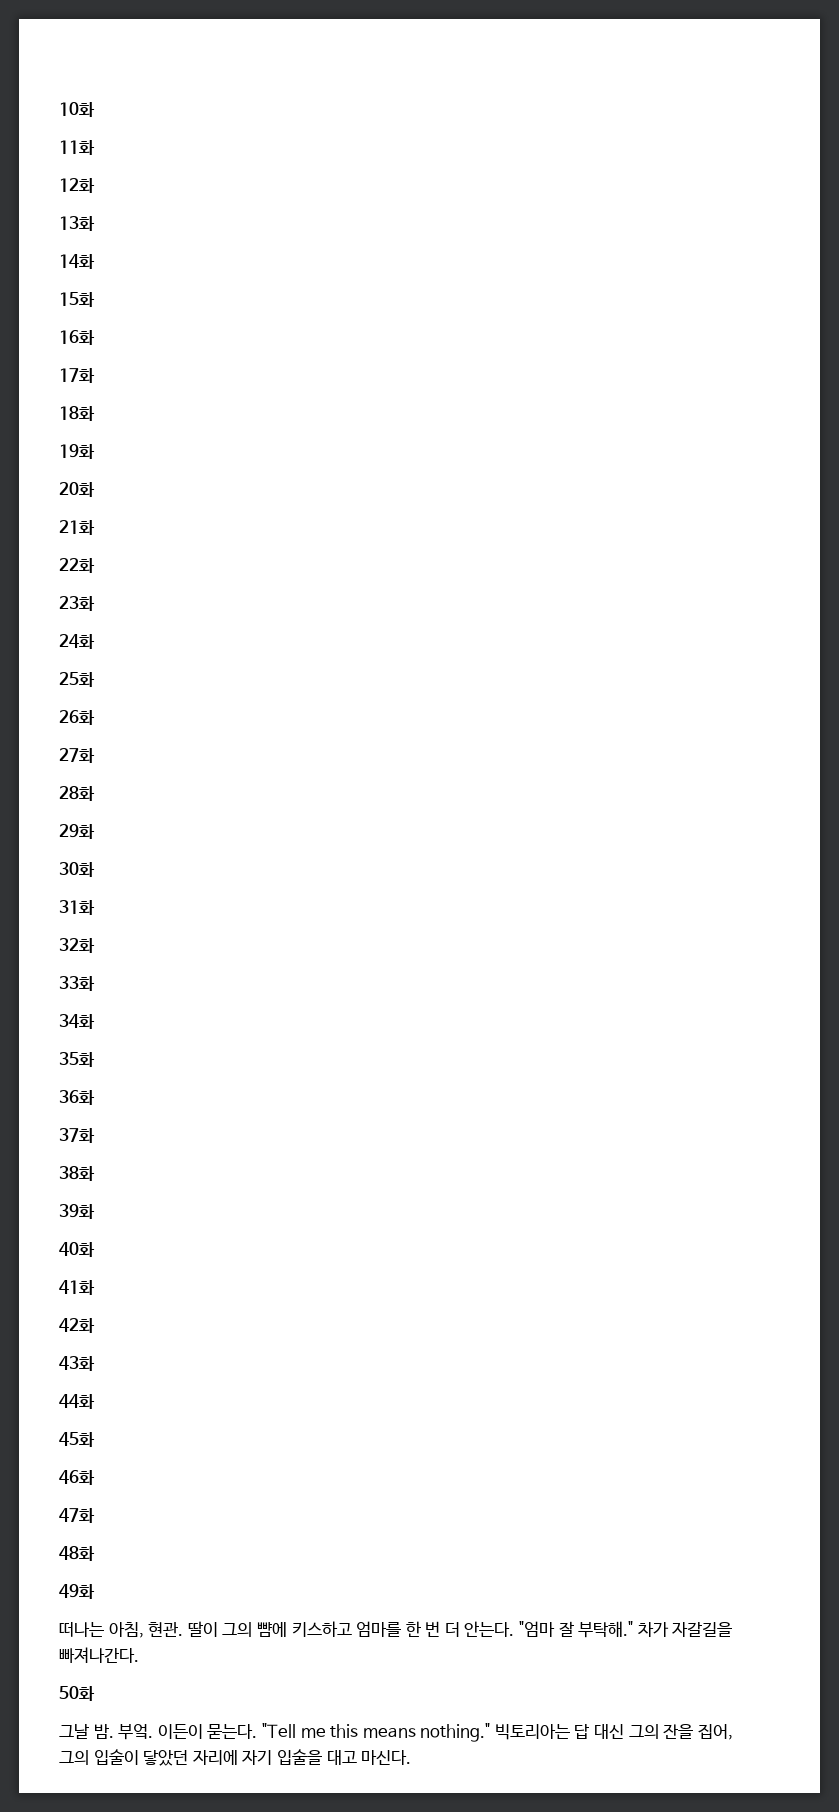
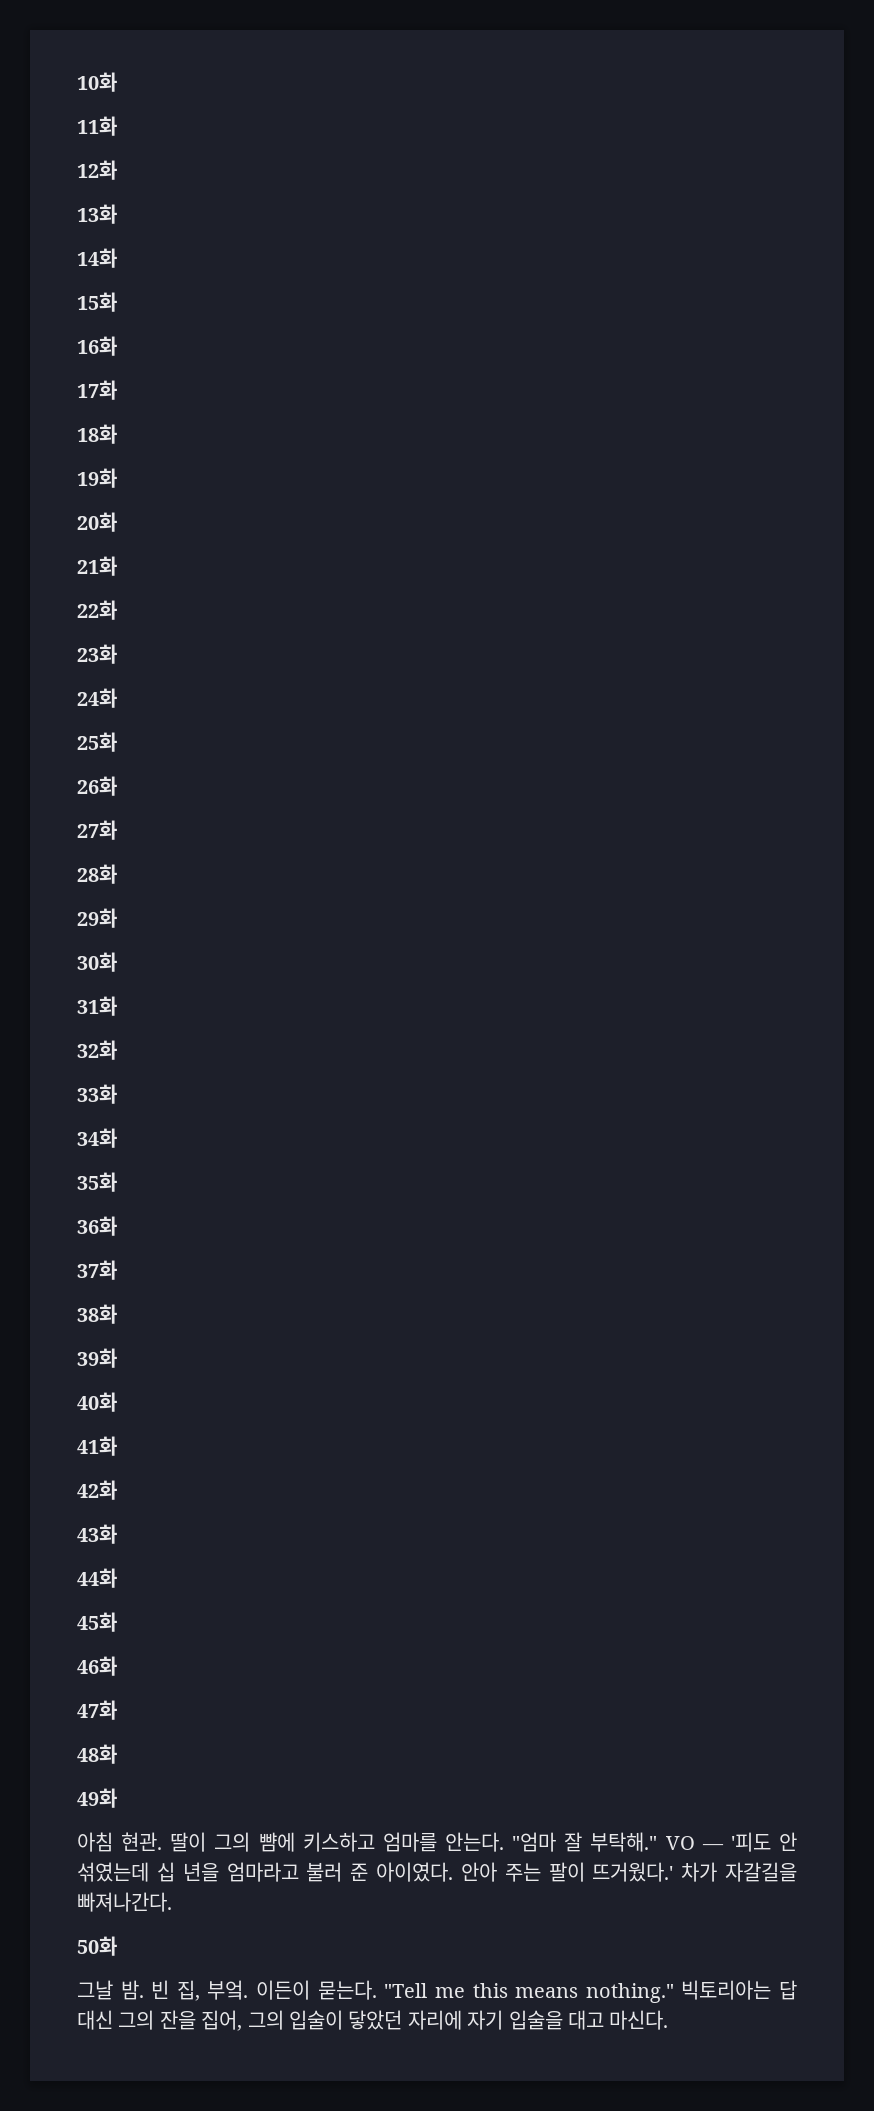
- 떠나는 아침, 현관.
+ 아침 현관.
- 딸이 그의 뺨에 키스하고 엄마를 한 번 더 안는다.
+ 딸이 그의 뺨에 키스하고 엄마를 안는다.
+ VO — '피도 안 섞였는데 십 년을 엄마라고 불러 준 아이였다. 안아 주는 팔이 뜨거웠다.'
- 부엌.
+ 빈 집, 부엌.

